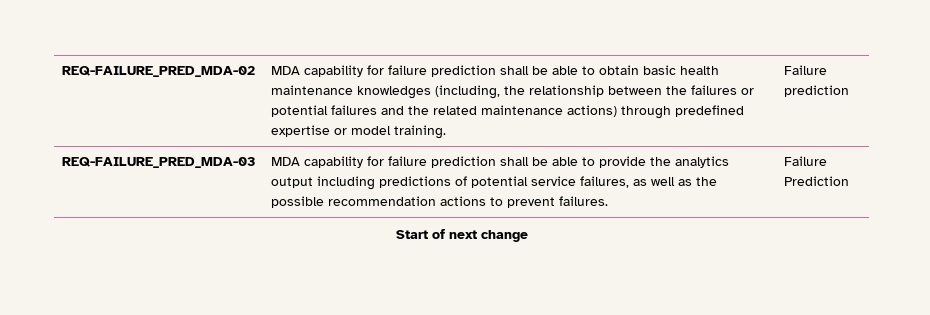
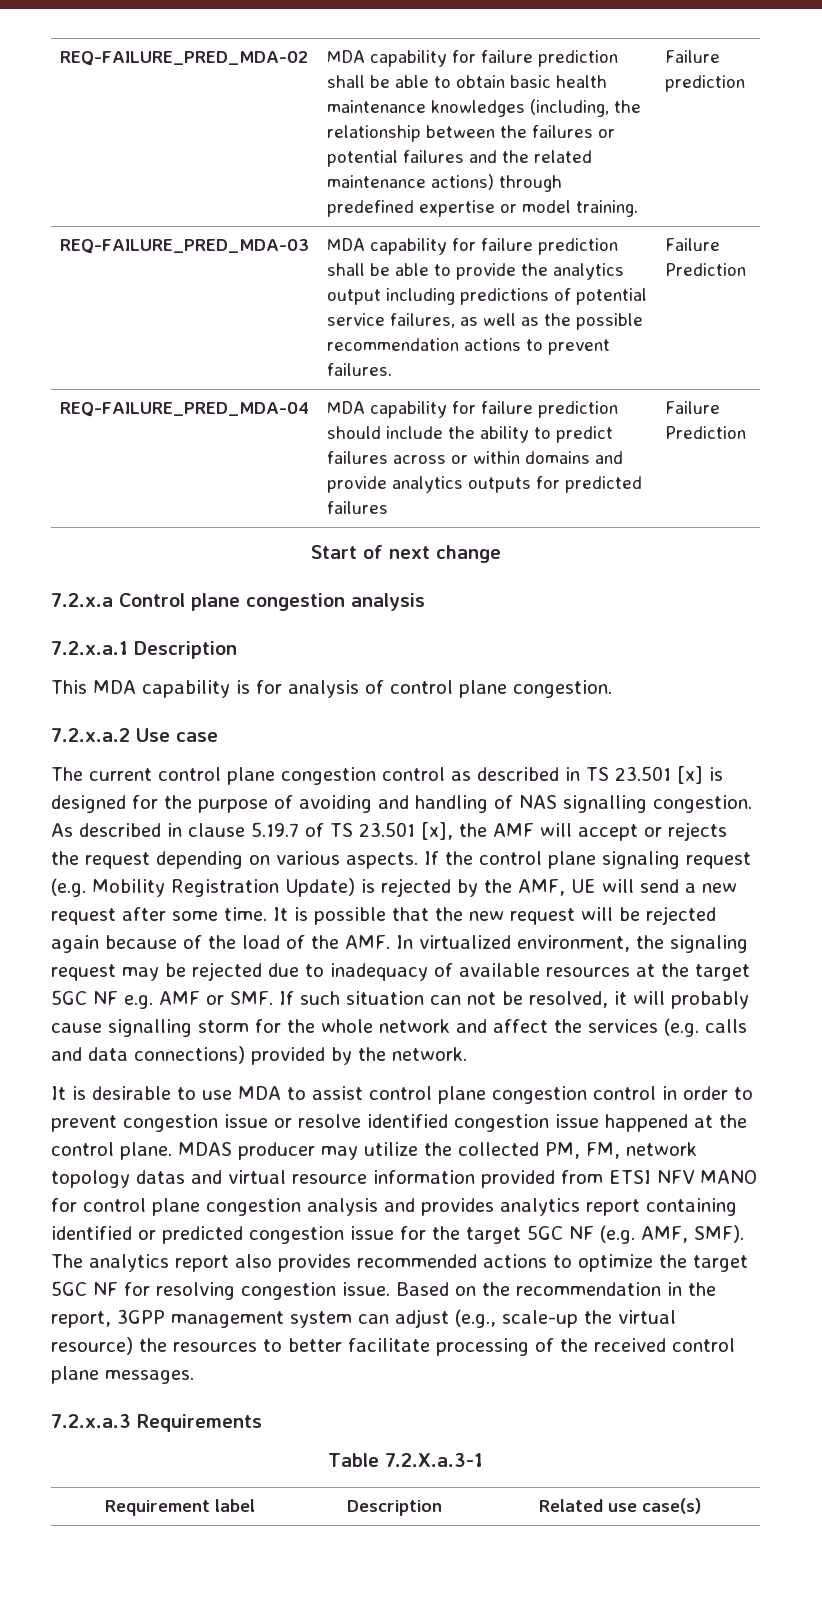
+ REQ-FAILURE_PRED_MDA-04 | MDA capability for failure prediction should include the ability to predict failures across or within domains and provide analytics outputs for predicted failures | Failure Prediction
  Start of next change
+ 7.2.x.a Control plane congestion analysis
+ 7.2.x.a.1 Description
+ This MDA capability is for analysis of control plane congestion.
+ 7.2.x.a.2 Use case
+ The current control plane congestion control as described in TS 23.501 [x] is designed for the purpose of avoiding and handling of NAS signalling congestion. As described in clause 5.19.7 of TS 23.501 [x], the AMF will accept or rejects the request depending on various aspects. If the control plane signaling request (e.g. Mobility Registration Update) is rejected by the AMF, UE will send a new request after some time. It is possible that the new request will be rejected again because of the load of the AMF. In virtualized environment, the signaling request may be rejected due to inadequacy of available resources at the target 5GC NF e.g. AMF or SMF. If such situation can not be resolved, it will probably cause signalling storm for the whole network and affect the services (e.g. calls and data connections) provided by the network.
+ It is desirable to use MDA to assist control plane congestion control in order to prevent congestion issue or resolve identified congestion issue happened at the control plane. MDAS producer may utilize the collected PM, FM, network topology datas and virtual resource information provided from ETSI NFV MANO for control plane congestion analysis and provides analytics report containing identified or predicted congestion issue for the target 5GC NF (e.g. AMF, SMF). The analytics report also provides recommended actions to optimize the target 5GC NF for resolving congestion issue. Based on the recommendation in the report, 3GPP management system can adjust (e.g., scale-up the virtual resource) the resources to better facilitate processing of the received control plane messages.
+ 7.2.x.a.3 Requirements
+ Table 7.2.X.a.3-1
+ Requirement label | Description | Related use case(s)

